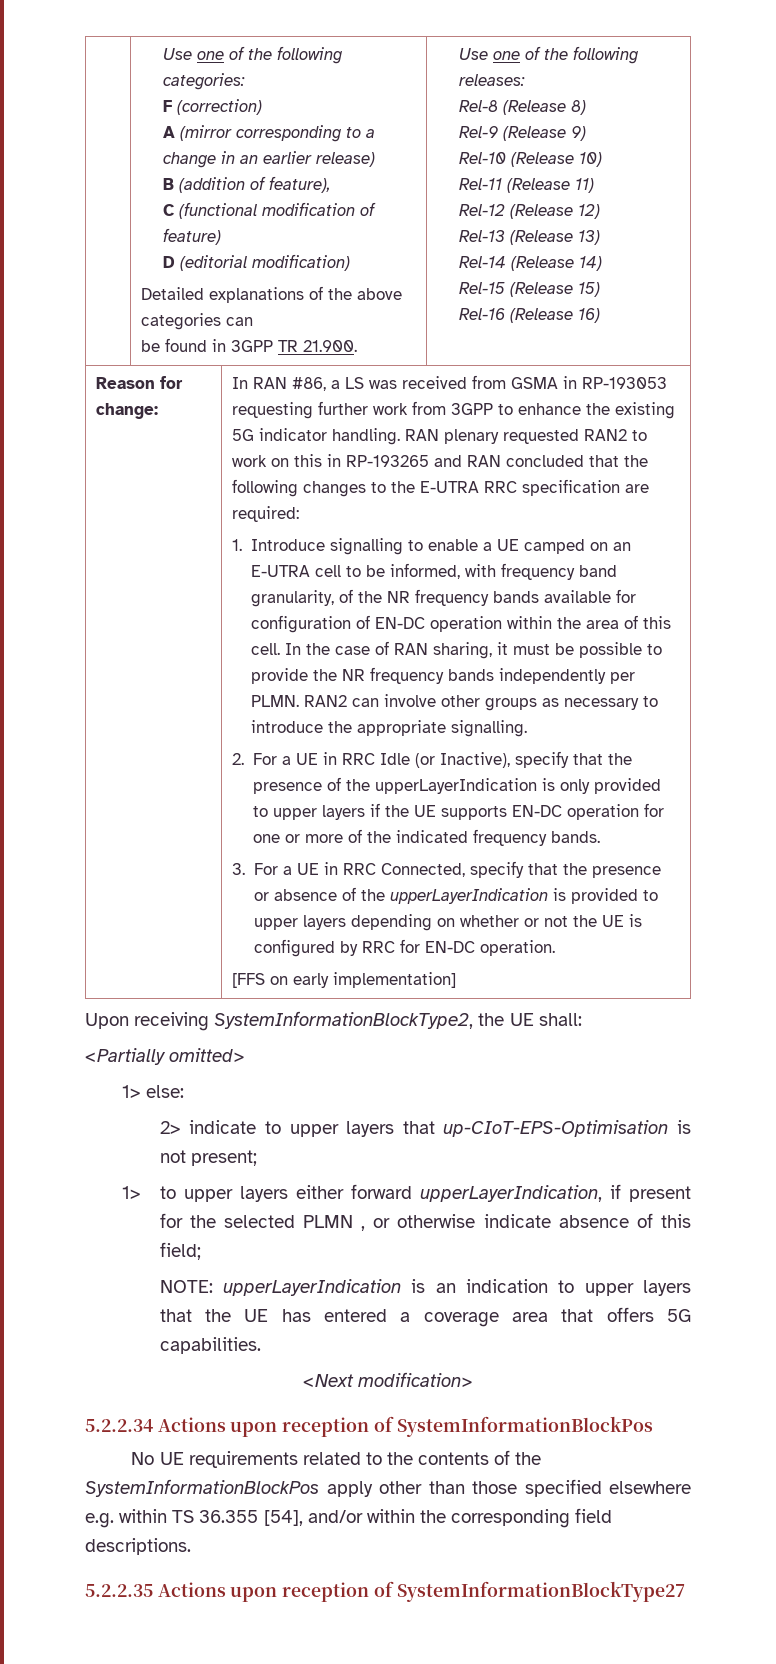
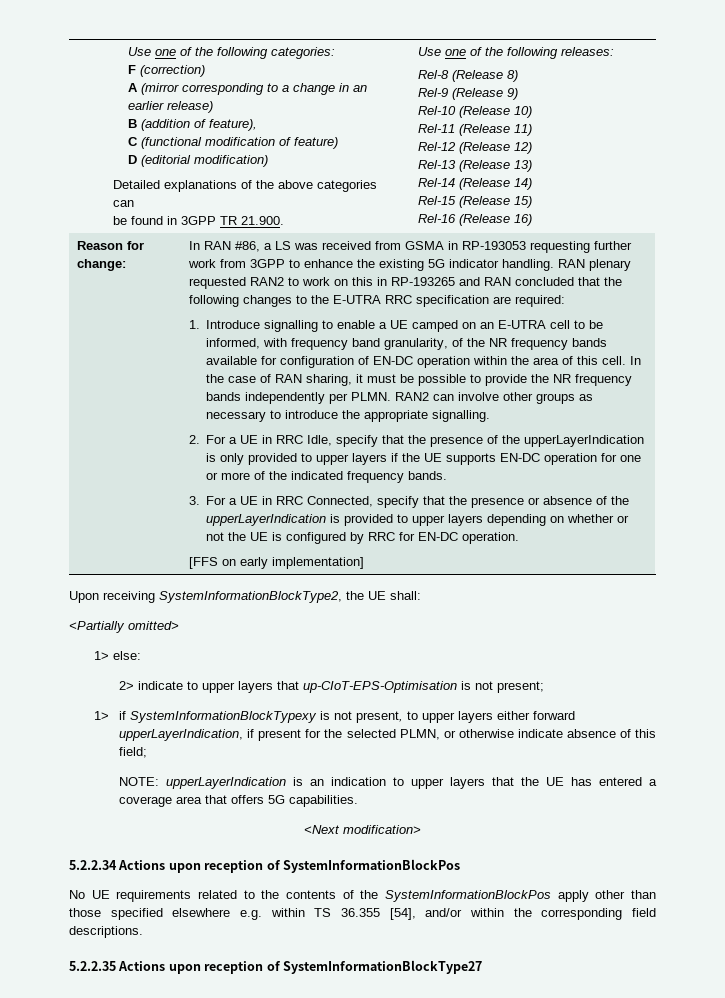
- 2. For a UE in RRC Idle (or Inactive), specify that the presence of the upperLayerIndication is only provided to upper layers if the UE supports EN-DC operation for one or more of the indicated frequency bands.
+ 2. For a UE in RRC Idle, specify that the presence of the upperLayerIndication is only provided to upper layers if the UE supports EN-DC operation for one or more of the indicated frequency bands.
- 1> to upper layers either forward upperLayerIndication, if present for the selected PLMN , or otherwise indicate absence of this field;
+ 1> if SystemInformationBlockTypexy is not present, to upper layers either forward upperLayerIndication, if present for the selected PLMN, or otherwise indicate absence of this field;

